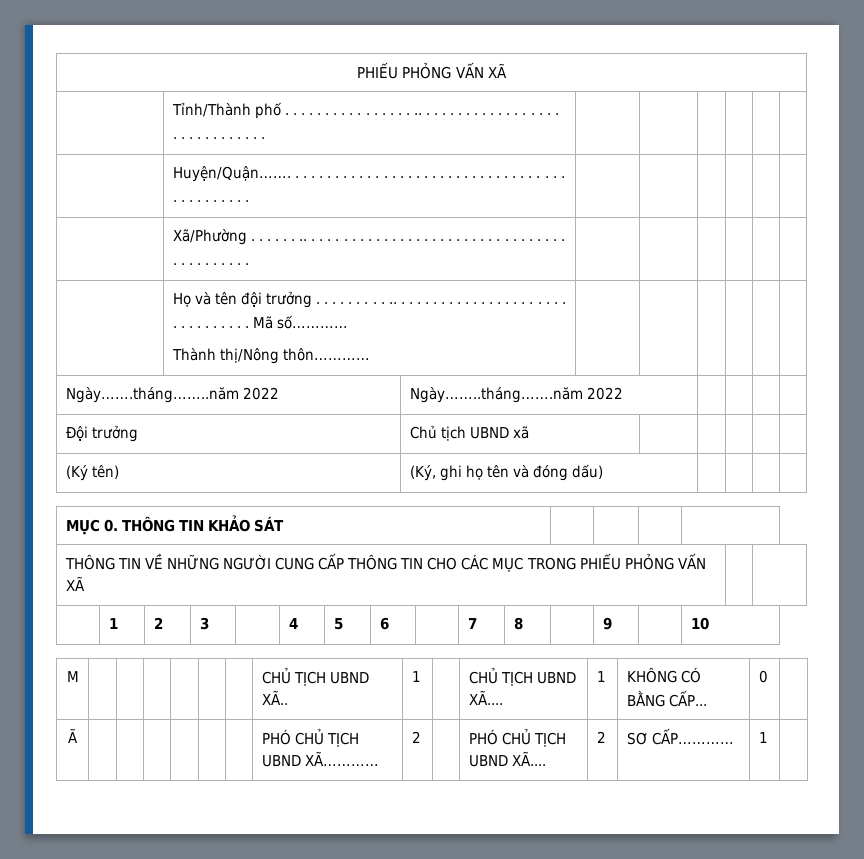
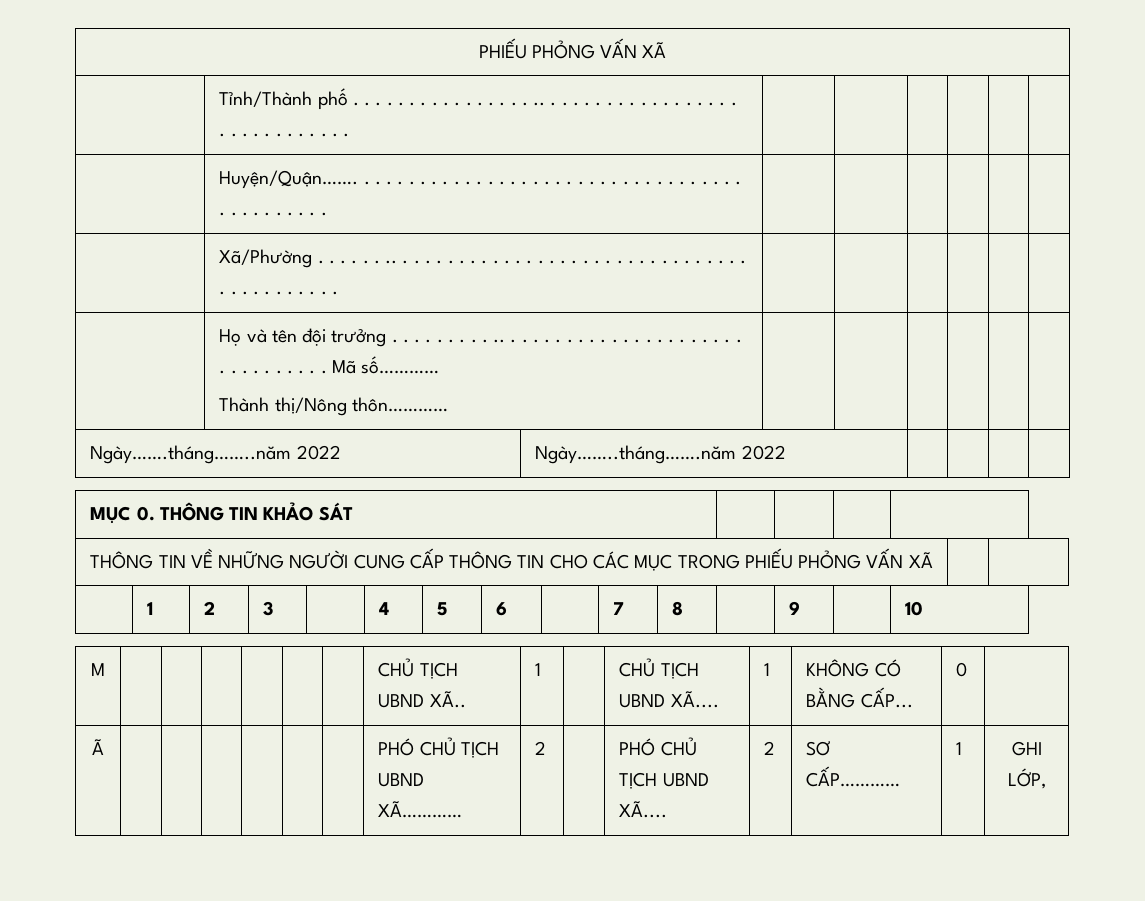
- Đội trưởng | Chủ tịch UBND xã | | | | |
- (Ký tên) | (Ký, ghi họ tên và đóng dấu) | | | |
- Ã | | | | | | | PHÓ CHỦ TỊCH UBND XÃ………… | 2 | | PHÓ CHỦ TỊCH UBND XÃ.... | 2 | SƠ CẤP………… | 1 |
+ Ã | | | | | | | PHÓ CHỦ TỊCH UBND XÃ………… | 2 | | PHÓ CHỦ TỊCH UBND XÃ.... | 2 | SƠ CẤP………… | 1 | GHI LỚP,

